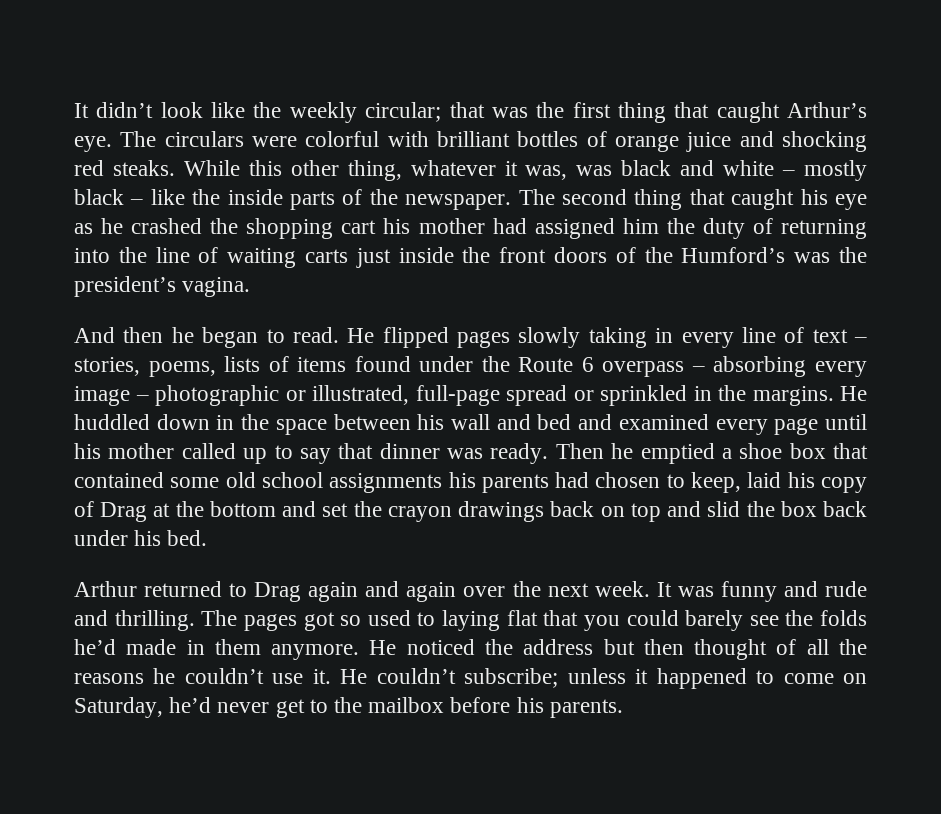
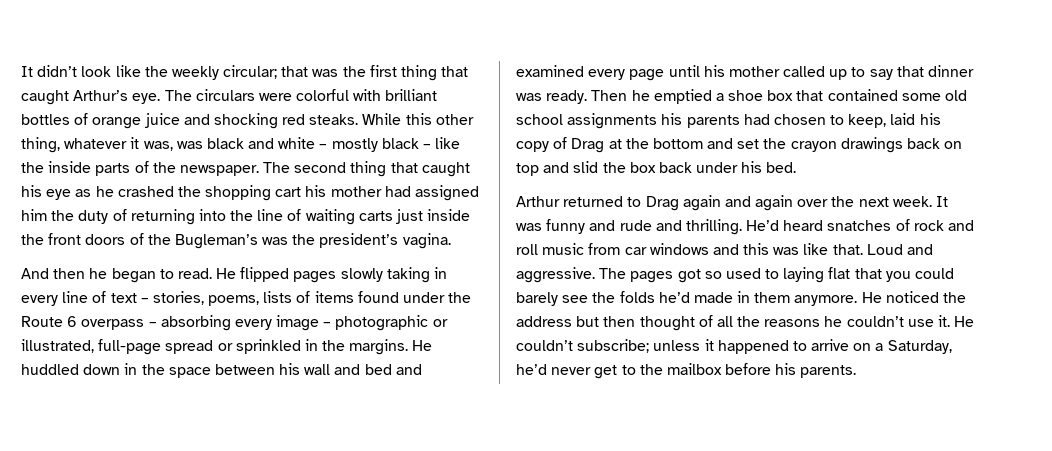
- The second thing that caught his eye as he crashed the shopping cart his mother had assigned him the duty of returning into the line of waiting carts just inside the front doors of the Humford’s was the president’s vagina.
+ The second thing that caught his eye as he crashed the shopping cart his mother had assigned him the duty of returning into the line of waiting carts just inside the front doors of the Bugleman’s was the president’s vagina.
+ He’d heard snatches of rock and roll music from car windows and this was like that. Loud and aggressive.
- He couldn’t subscribe; unless it happened to come on Saturday, he’d never get to the mailbox before his parents.
+ He couldn’t subscribe; unless it happened to arrive on a Saturday, he’d never get to the mailbox before his parents.

